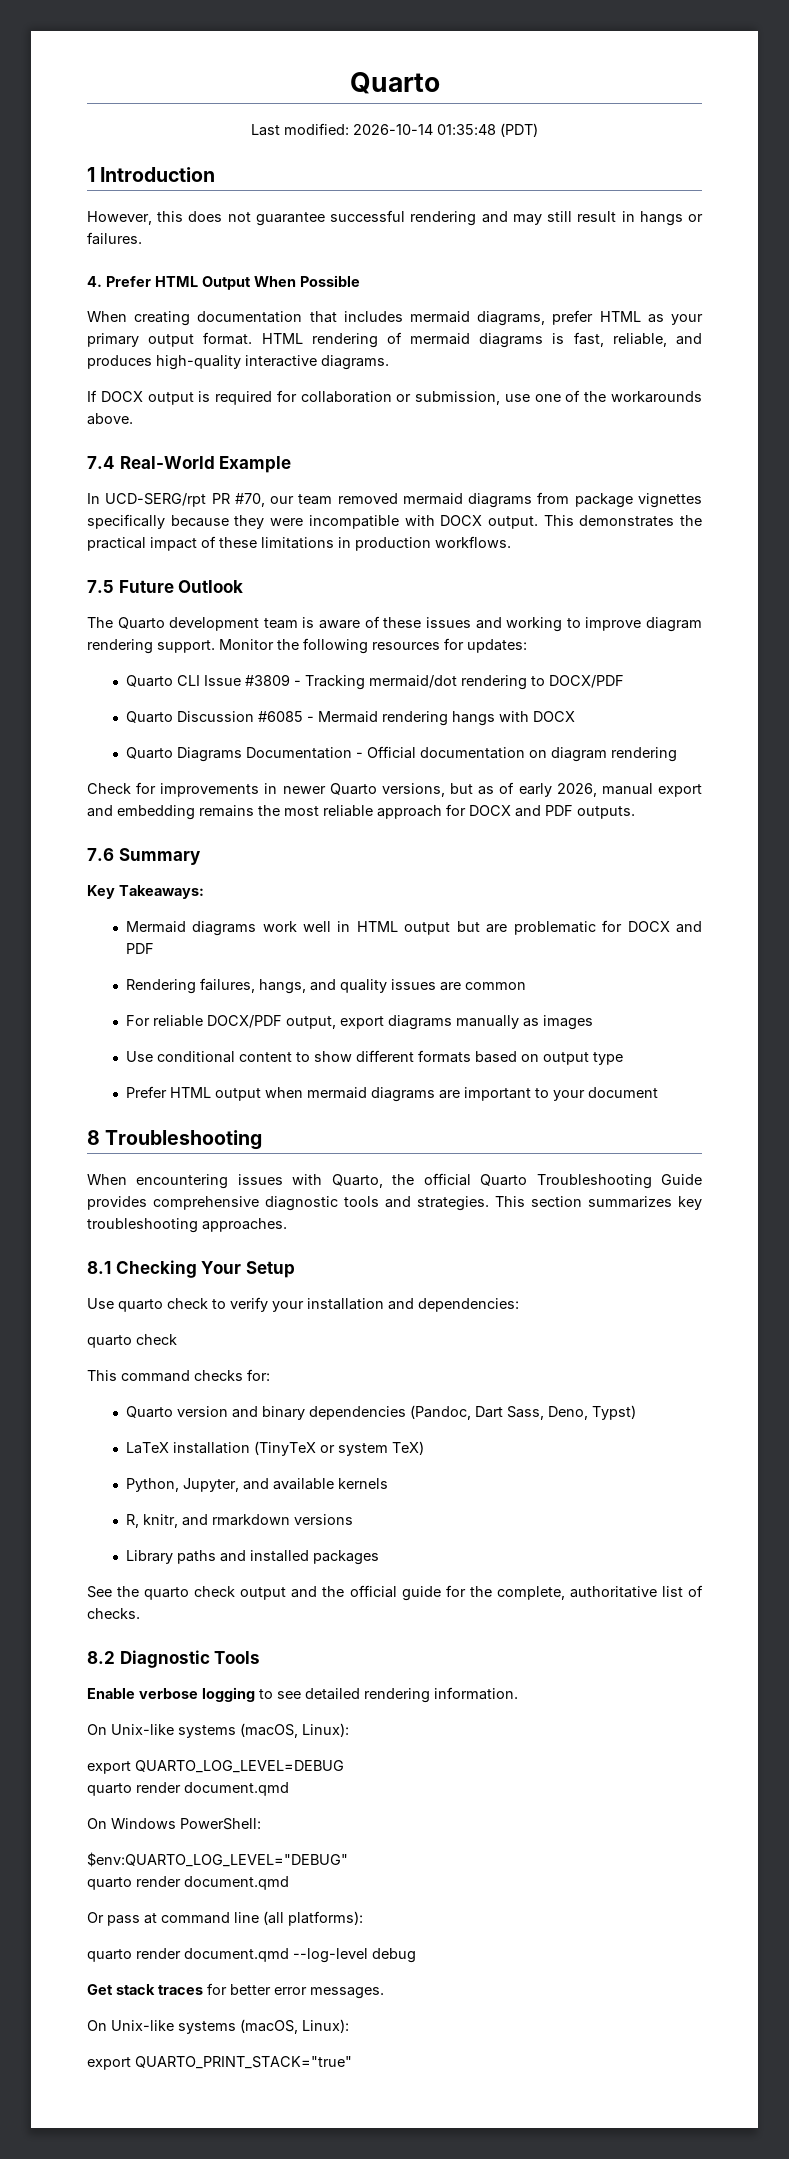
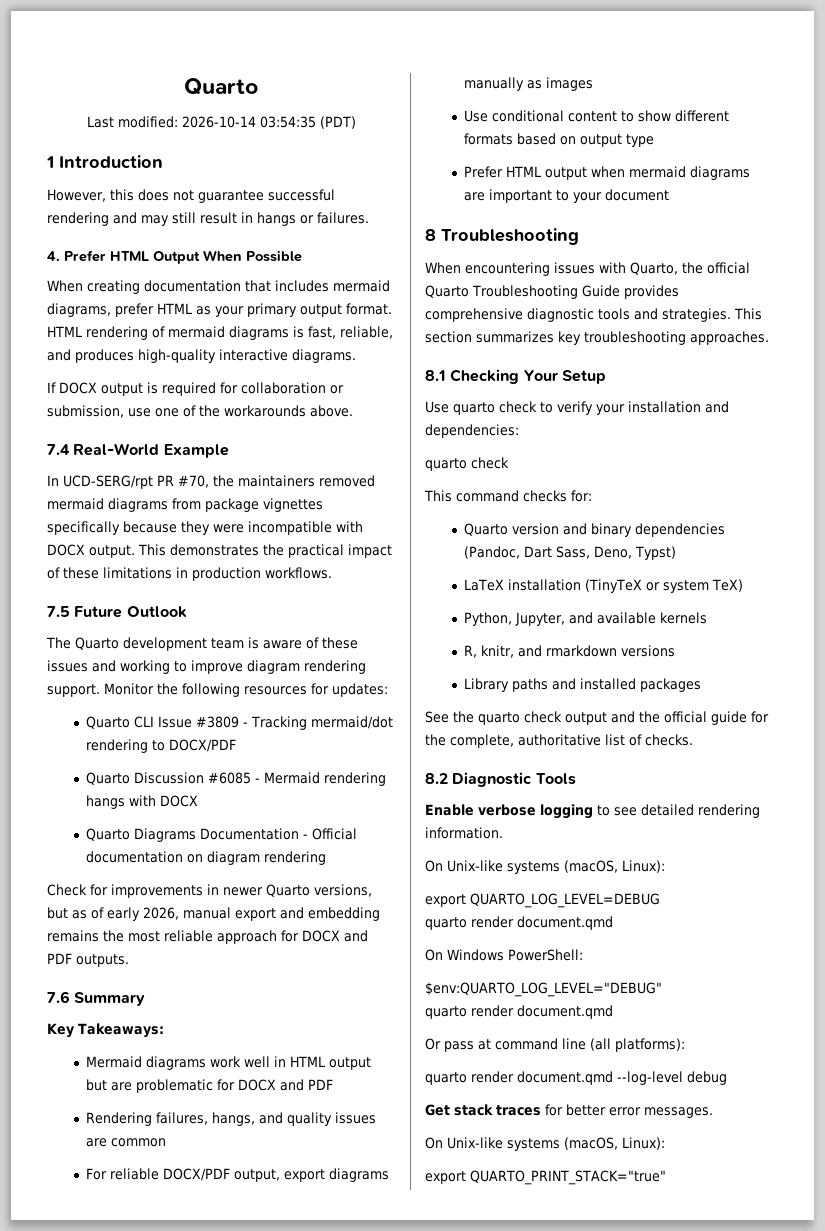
- Last modified: 2026-10-14 01:35:48 (PDT)
+ Last modified: 2026-10-14 03:54:35 (PDT)
- In UCD-SERG/rpt PR #70, our team removed mermaid diagrams from package vignettes specifically because they were incompatible with DOCX output.
+ In UCD-SERG/rpt PR #70, the maintainers removed mermaid diagrams from package vignettes specifically because they were incompatible with DOCX output.

